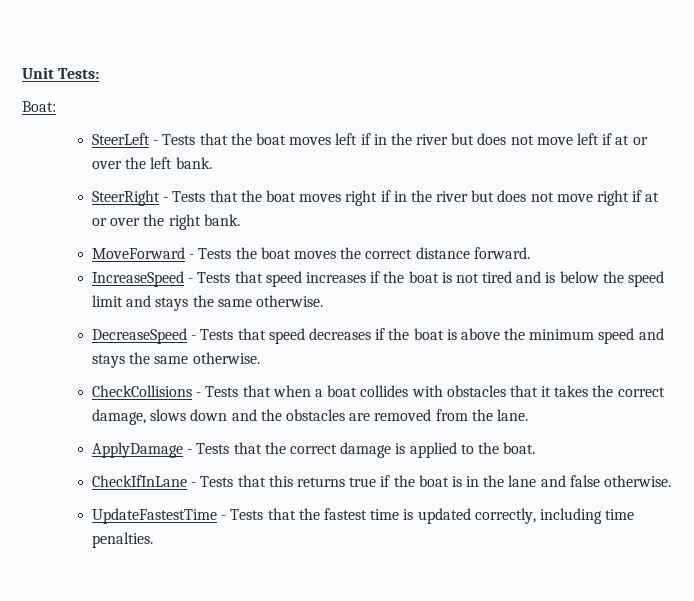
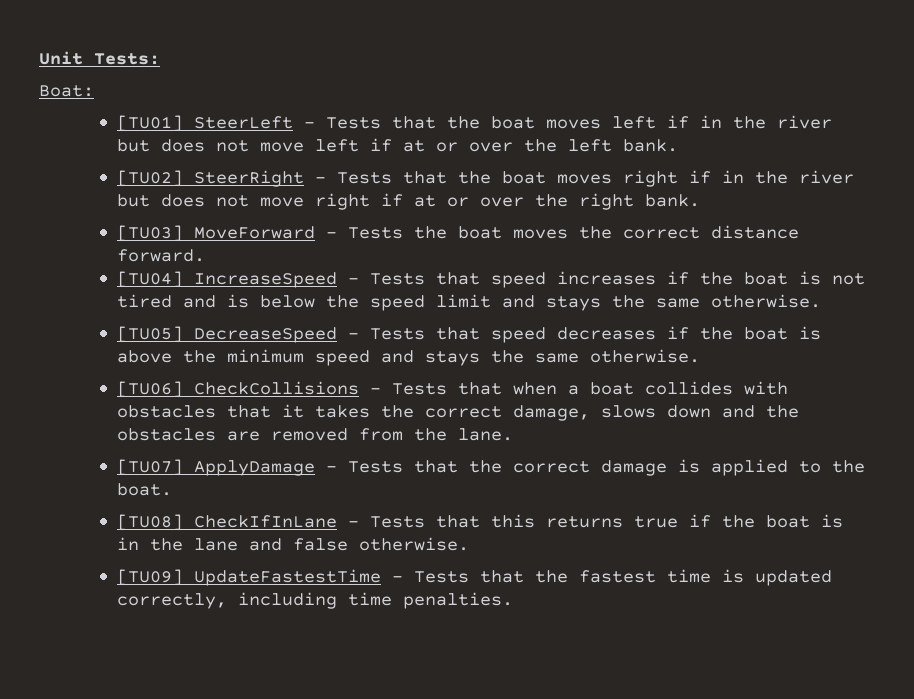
- SteerLeft - Tests that the boat moves left if in the river but does not move left if at or over the left bank.
+ [TU01] SteerLeft - Tests that the boat moves left if in the river but does not move left if at or over the left bank.
- SteerRight - Tests that the boat moves right if in the river but does not move right if at or over the right bank.
+ [TU02] SteerRight - Tests that the boat moves right if in the river but does not move right if at or over the right bank.
- MoveForward - Tests the boat moves the correct distance forward.
+ [TU03] MoveForward - Tests the boat moves the correct distance forward.
- IncreaseSpeed - Tests that speed increases if the boat is not tired and is below the speed limit and stays the same otherwise.
+ [TU04] IncreaseSpeed - Tests that speed increases if the boat is not tired and is below the speed limit and stays the same otherwise.
- DecreaseSpeed - Tests that speed decreases if the boat is above the minimum speed and stays the same otherwise.
+ [TU05] DecreaseSpeed - Tests that speed decreases if the boat is above the minimum speed and stays the same otherwise.
- CheckCollisions - Tests that when a boat collides with obstacles that it takes the correct damage, slows down and the obstacles are removed from the lane.
+ [TU06] CheckCollisions - Tests that when a boat collides with obstacles that it takes the correct damage, slows down and the obstacles are removed from the lane.
- ApplyDamage - Tests that the correct damage is applied to the boat.
+ [TU07] ApplyDamage - Tests that the correct damage is applied to the boat.
- CheckIfInLane - Tests that this returns true if the boat is in the lane and false otherwise.
+ [TU08] CheckIfInLane - Tests that this returns true if the boat is in the lane and false otherwise.
- UpdateFastestTime - Tests that the fastest time is updated correctly, including time penalties.
+ [TU09] UpdateFastestTime - Tests that the fastest time is updated correctly, including time penalties.

